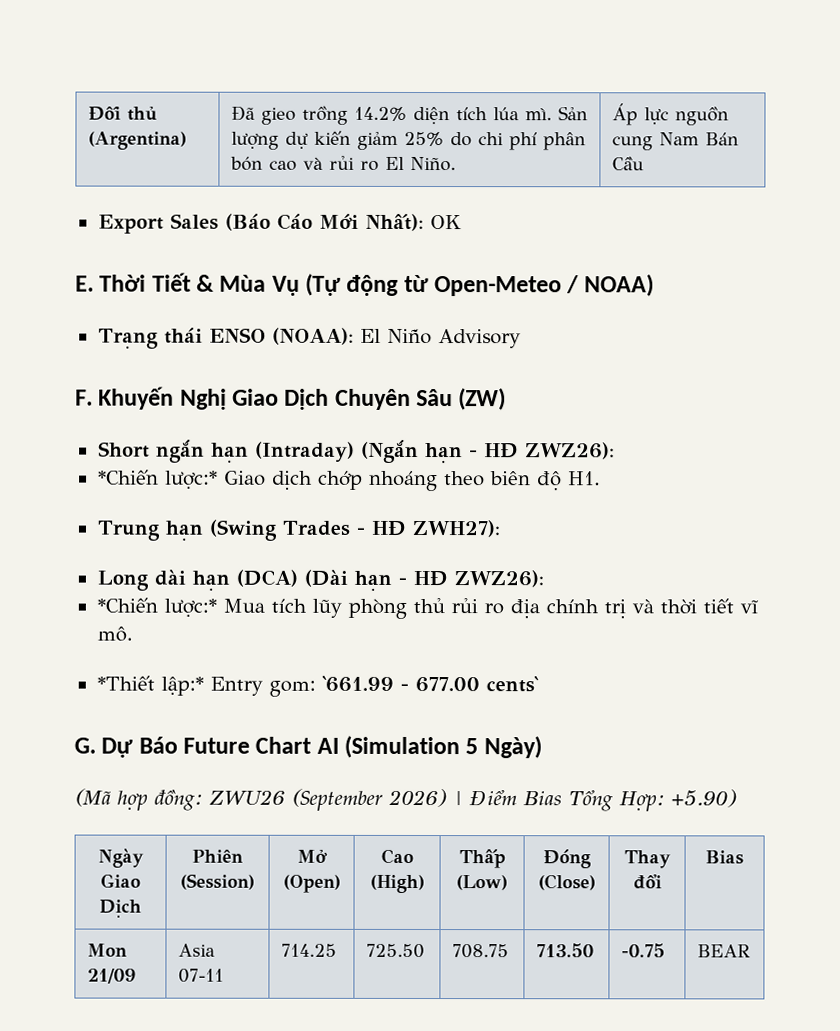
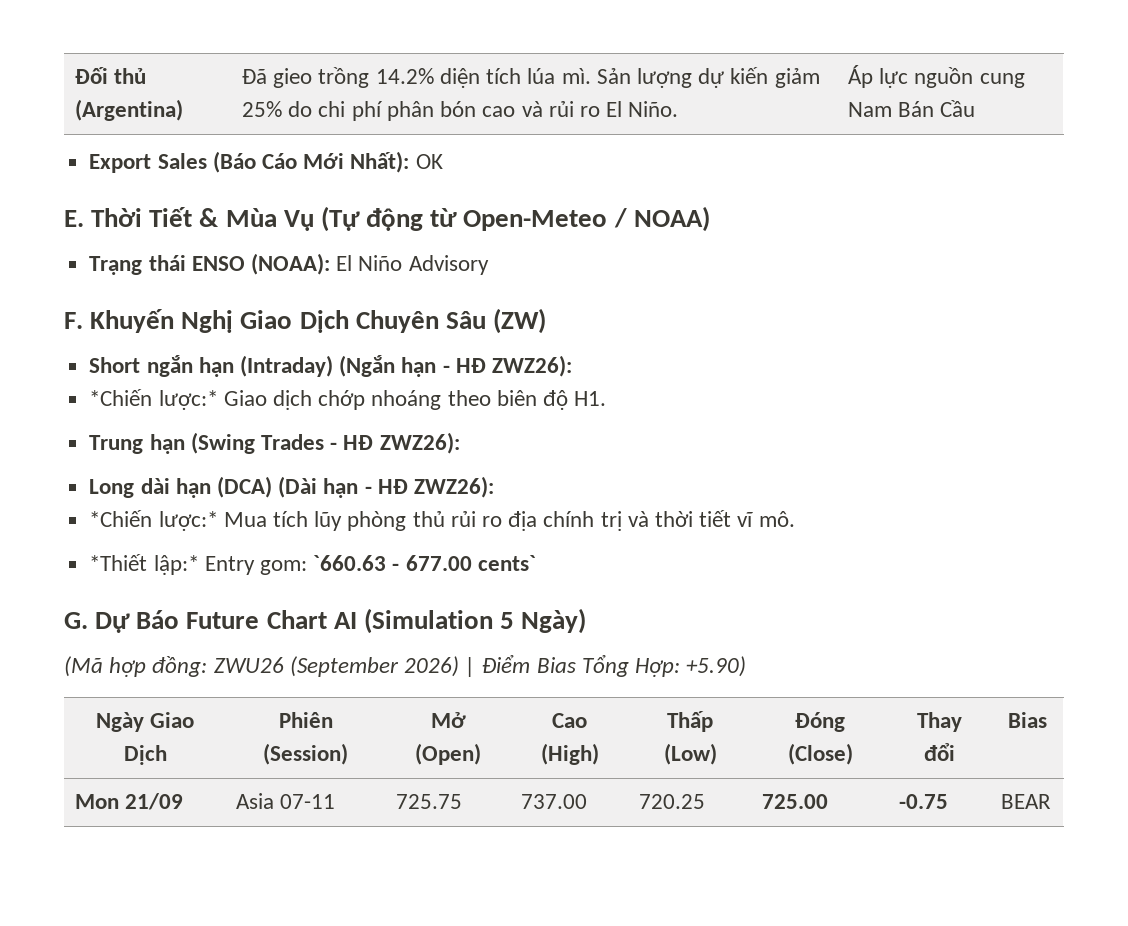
- Trung hạn (Swing Trades - HĐ ZWH27):
+ Trung hạn (Swing Trades - HĐ ZWZ26):
- *Thiết lập:* Entry gom: `661.99 - 677.00 cents`
+ *Thiết lập:* Entry gom: `660.63 - 677.00 cents`
- Mon 21/09 | Asia 07-11 | 714.25 | 725.50 | 708.75 | 713.50 | -0.75 | BEAR
+ Mon 21/09 | Asia 07-11 | 725.75 | 737.00 | 720.25 | 725.00 | -0.75 | BEAR

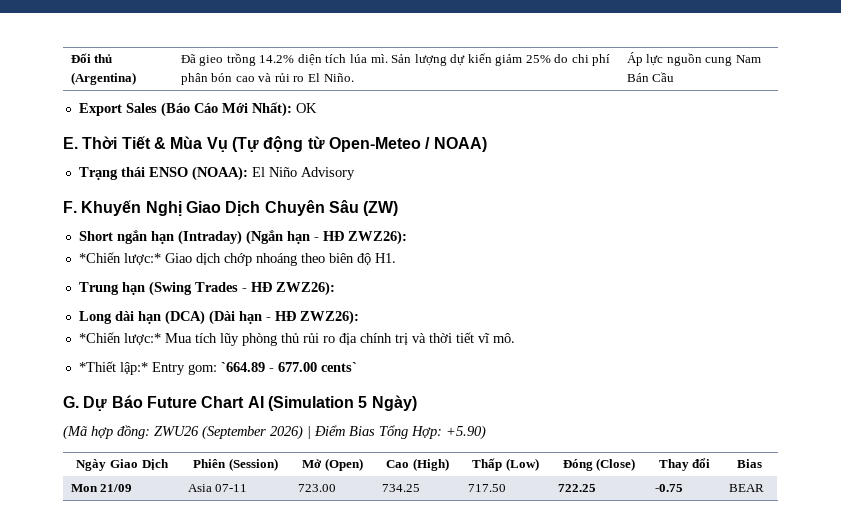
- *Thiết lập:* Entry gom: `660.63 - 677.00 cents`
+ *Thiết lập:* Entry gom: `664.89 - 677.00 cents`
- Mon 21/09 | Asia 07-11 | 725.75 | 737.00 | 720.25 | 725.00 | -0.75 | BEAR
+ Mon 21/09 | Asia 07-11 | 723.00 | 734.25 | 717.50 | 722.25 | -0.75 | BEAR

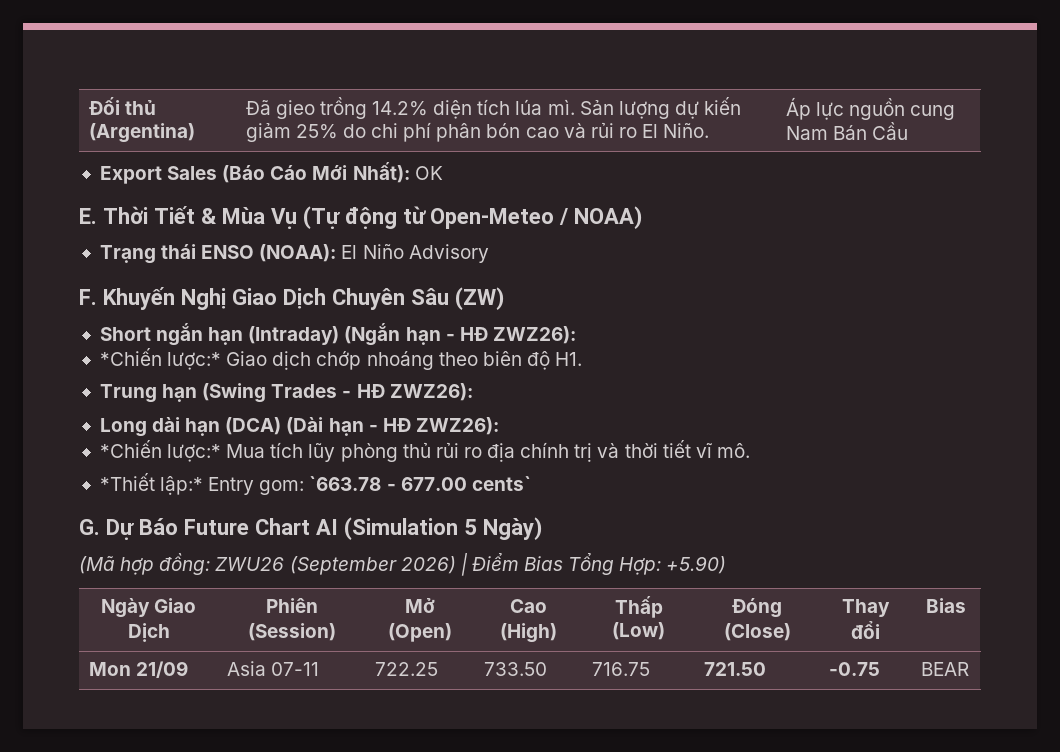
- *Thiết lập:* Entry gom: `664.89 - 677.00 cents`
+ *Thiết lập:* Entry gom: `663.78 - 677.00 cents`
- Mon 21/09 | Asia 07-11 | 723.00 | 734.25 | 717.50 | 722.25 | -0.75 | BEAR
+ Mon 21/09 | Asia 07-11 | 722.25 | 733.50 | 716.75 | 721.50 | -0.75 | BEAR

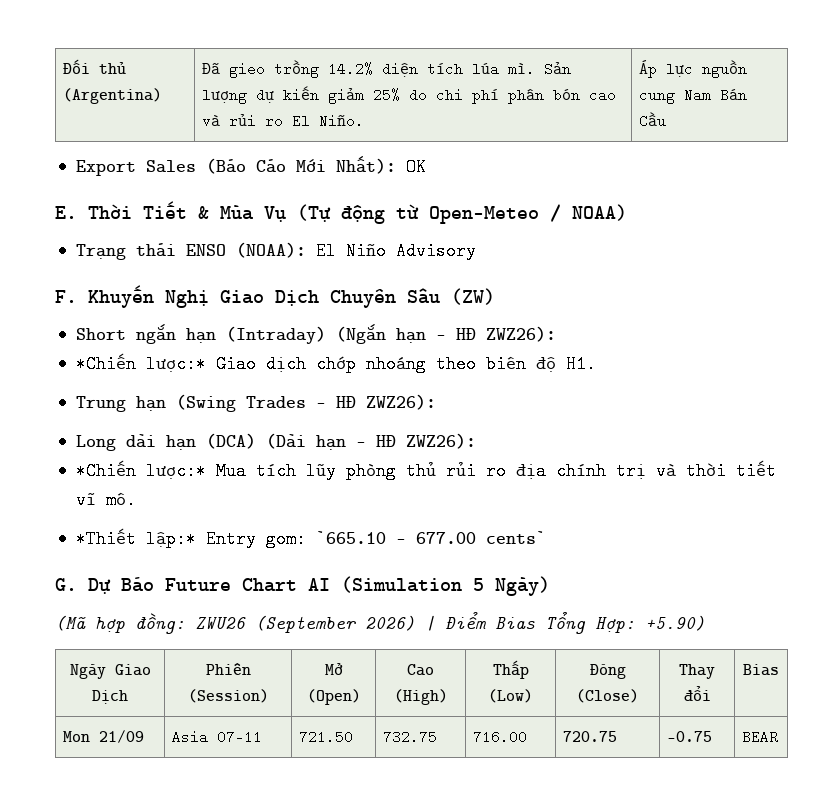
- *Thiết lập:* Entry gom: `663.78 - 677.00 cents`
+ *Thiết lập:* Entry gom: `665.10 - 677.00 cents`
- Mon 21/09 | Asia 07-11 | 722.25 | 733.50 | 716.75 | 721.50 | -0.75 | BEAR
+ Mon 21/09 | Asia 07-11 | 721.50 | 732.75 | 716.00 | 720.75 | -0.75 | BEAR

